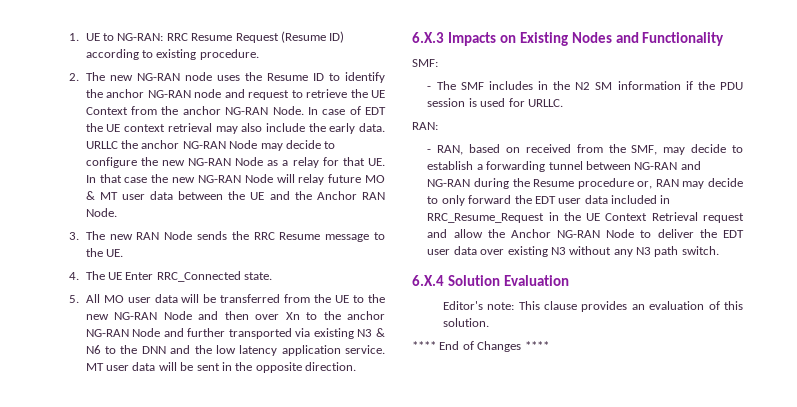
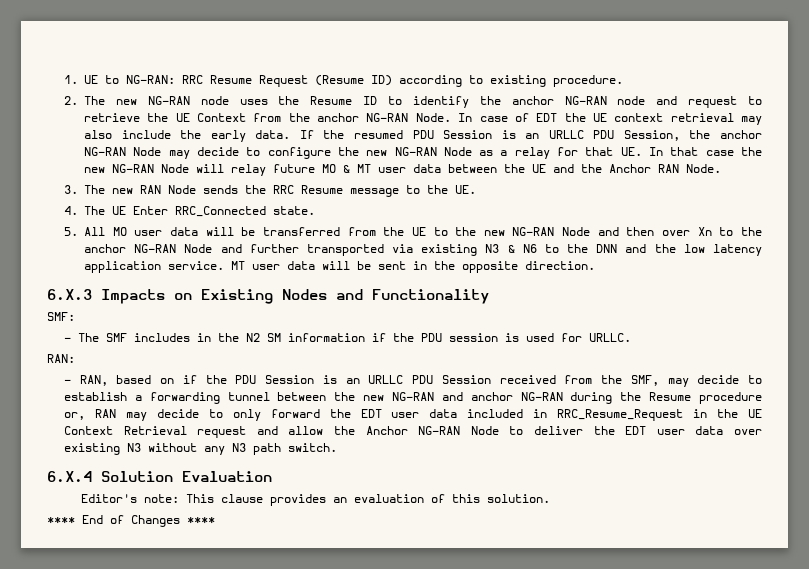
- URLLC the anchor NG-RAN Node may decide to configure the new NG-RAN Node as a relay for that UE. In that case the new NG-RAN Node will relay future MO & MT user data between the UE and the Anchor RAN Node.
+ If the resumed PDU Session is an URLLC PDU Session, the anchor NG-RAN Node may decide to configure the new NG-RAN Node as a relay for that UE. In that case the new NG-RAN Node will relay future MO & MT user data between the UE and the Anchor RAN Node.
- - RAN, based on received from the SMF, may decide to establish a forwarding tunnel between NG-RAN and NG-RAN during the Resume procedure or, RAN may decide to only forward the EDT user data included in RRC_Resume_Request in the UE Context Retrieval request and allow the Anchor NG-RAN Node to deliver the EDT user data over existing N3 without any N3 path switch.
+ - RAN, based on if the PDU Session is an URLLC PDU Session received from the SMF, may decide to establish a forwarding tunnel between the new NG-RAN and anchor NG-RAN during the Resume procedure or, RAN may decide to only forward the EDT user data included in RRC_Resume_Request in the UE Context Retrieval request and allow the Anchor NG-RAN Node to deliver the EDT user data over existing N3 without any N3 path switch.

